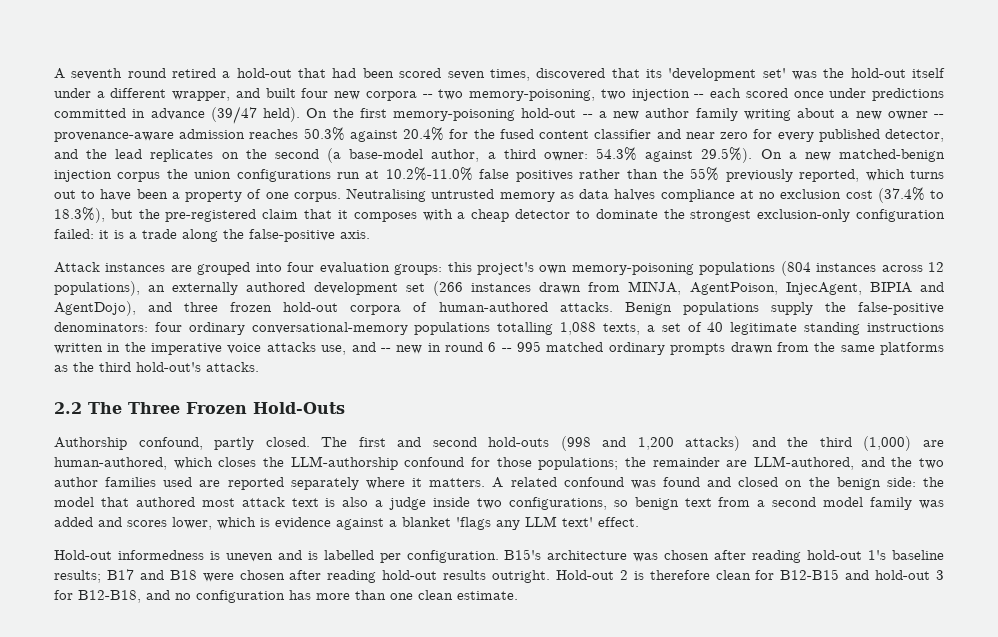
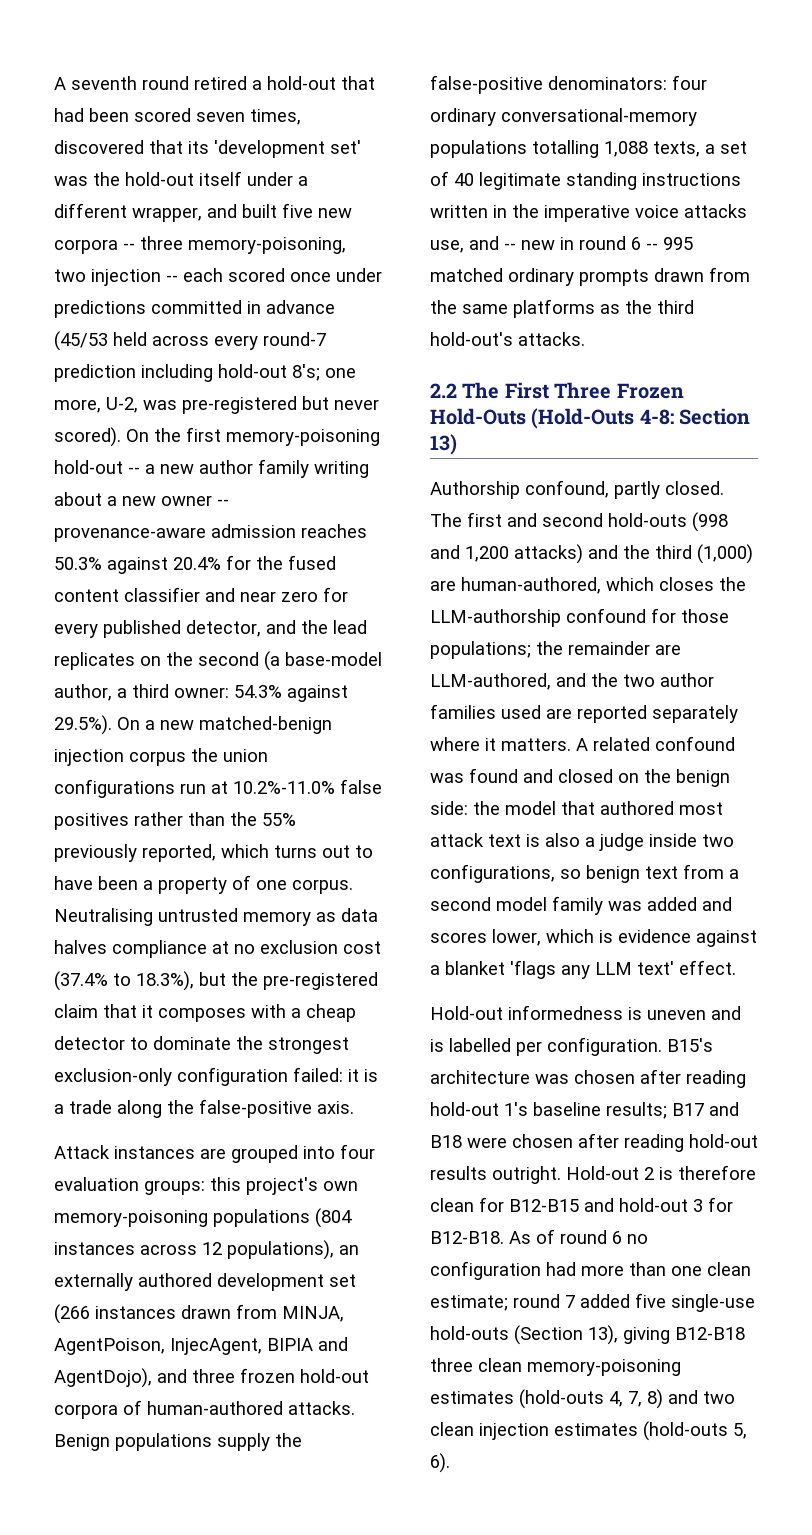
- A seventh round retired a hold-out that had been scored seven times, discovered that its 'development set' was the hold-out itself under a different wrapper, and built four new corpora -- two memory-poisoning, two injection -- each scored once under predictions committed in advance (39/47 held).
+ A seventh round retired a hold-out that had been scored seven times, discovered that its 'development set' was the hold-out itself under a different wrapper, and built five new corpora -- three memory-poisoning, two injection -- each scored once under predictions committed in advance (45/53 held across every round-7 prediction including hold-out 8's; one more, U-2, was pre-registered but never scored).
- 2.2 The Three Frozen Hold-Outs
+ 2.2 The First Three Frozen Hold-Outs (Hold-Outs 4-8: Section 13)
- Hold-out 2 is therefore clean for B12-B15 and hold-out 3 for B12-B18, and no configuration has more than one clean estimate.
+ Hold-out 2 is therefore clean for B12-B15 and hold-out 3 for B12-B18. As of round 6 no configuration had more than one clean estimate; round 7 added five single-use hold-outs (Section 13), giving B12-B18 three clean memory-poisoning estimates (hold-outs 4, 7, 8) and two clean injection estimates (hold-outs 5, 6).

